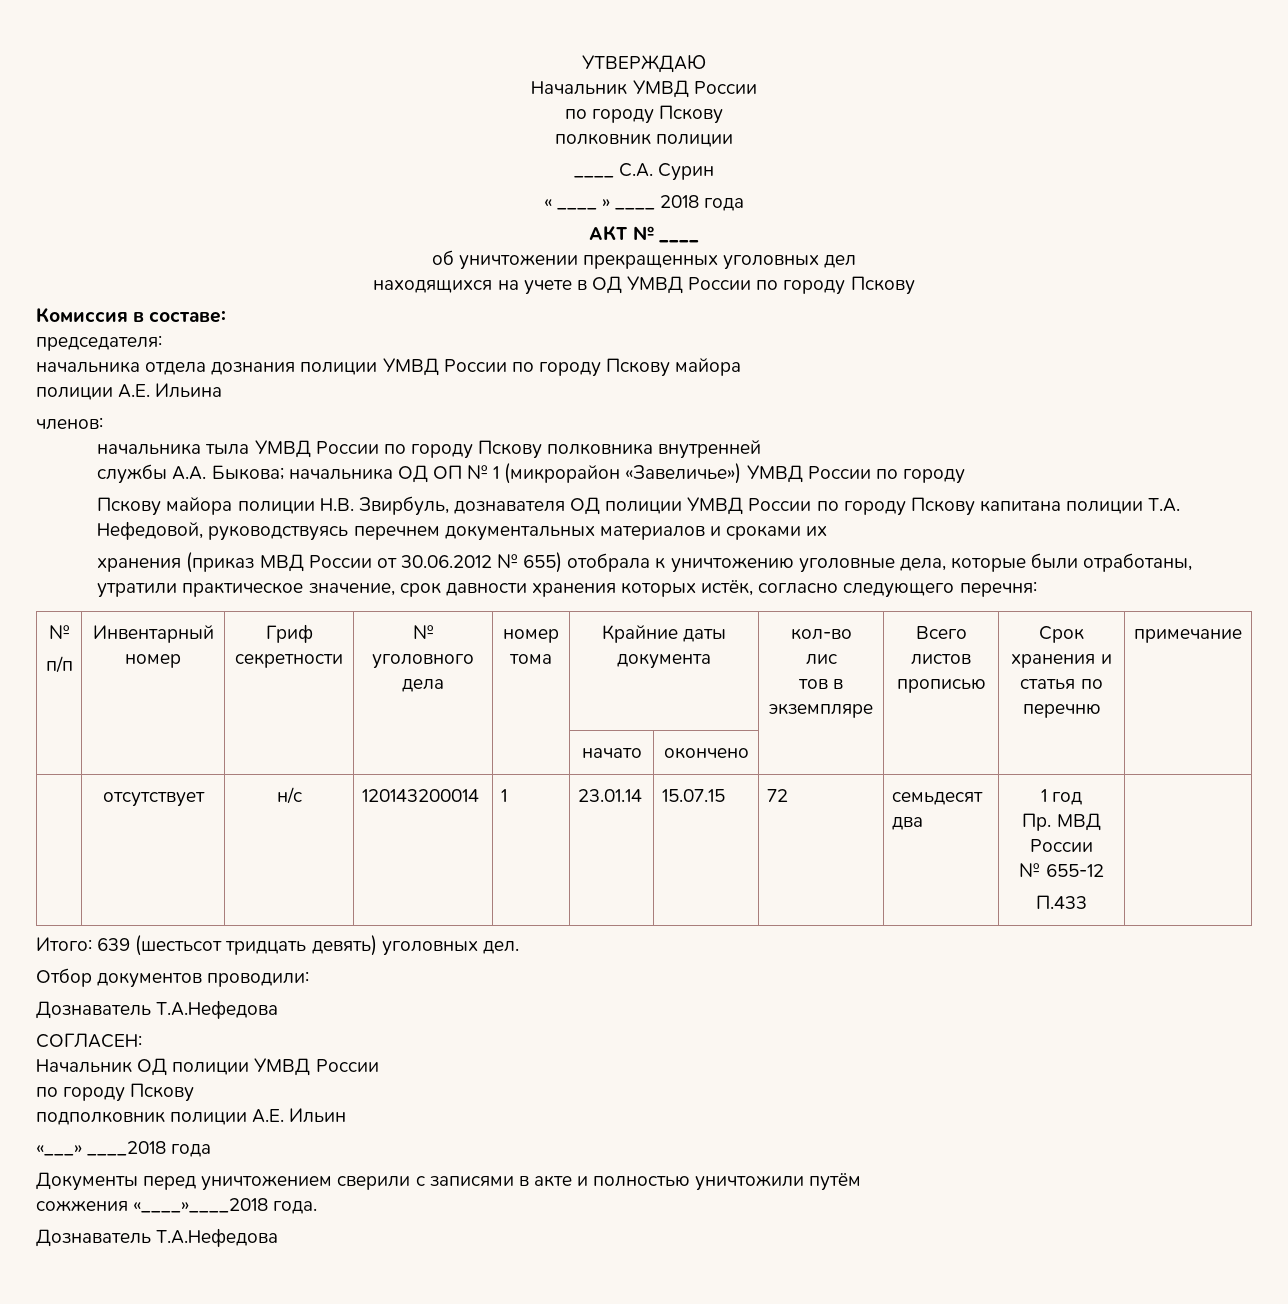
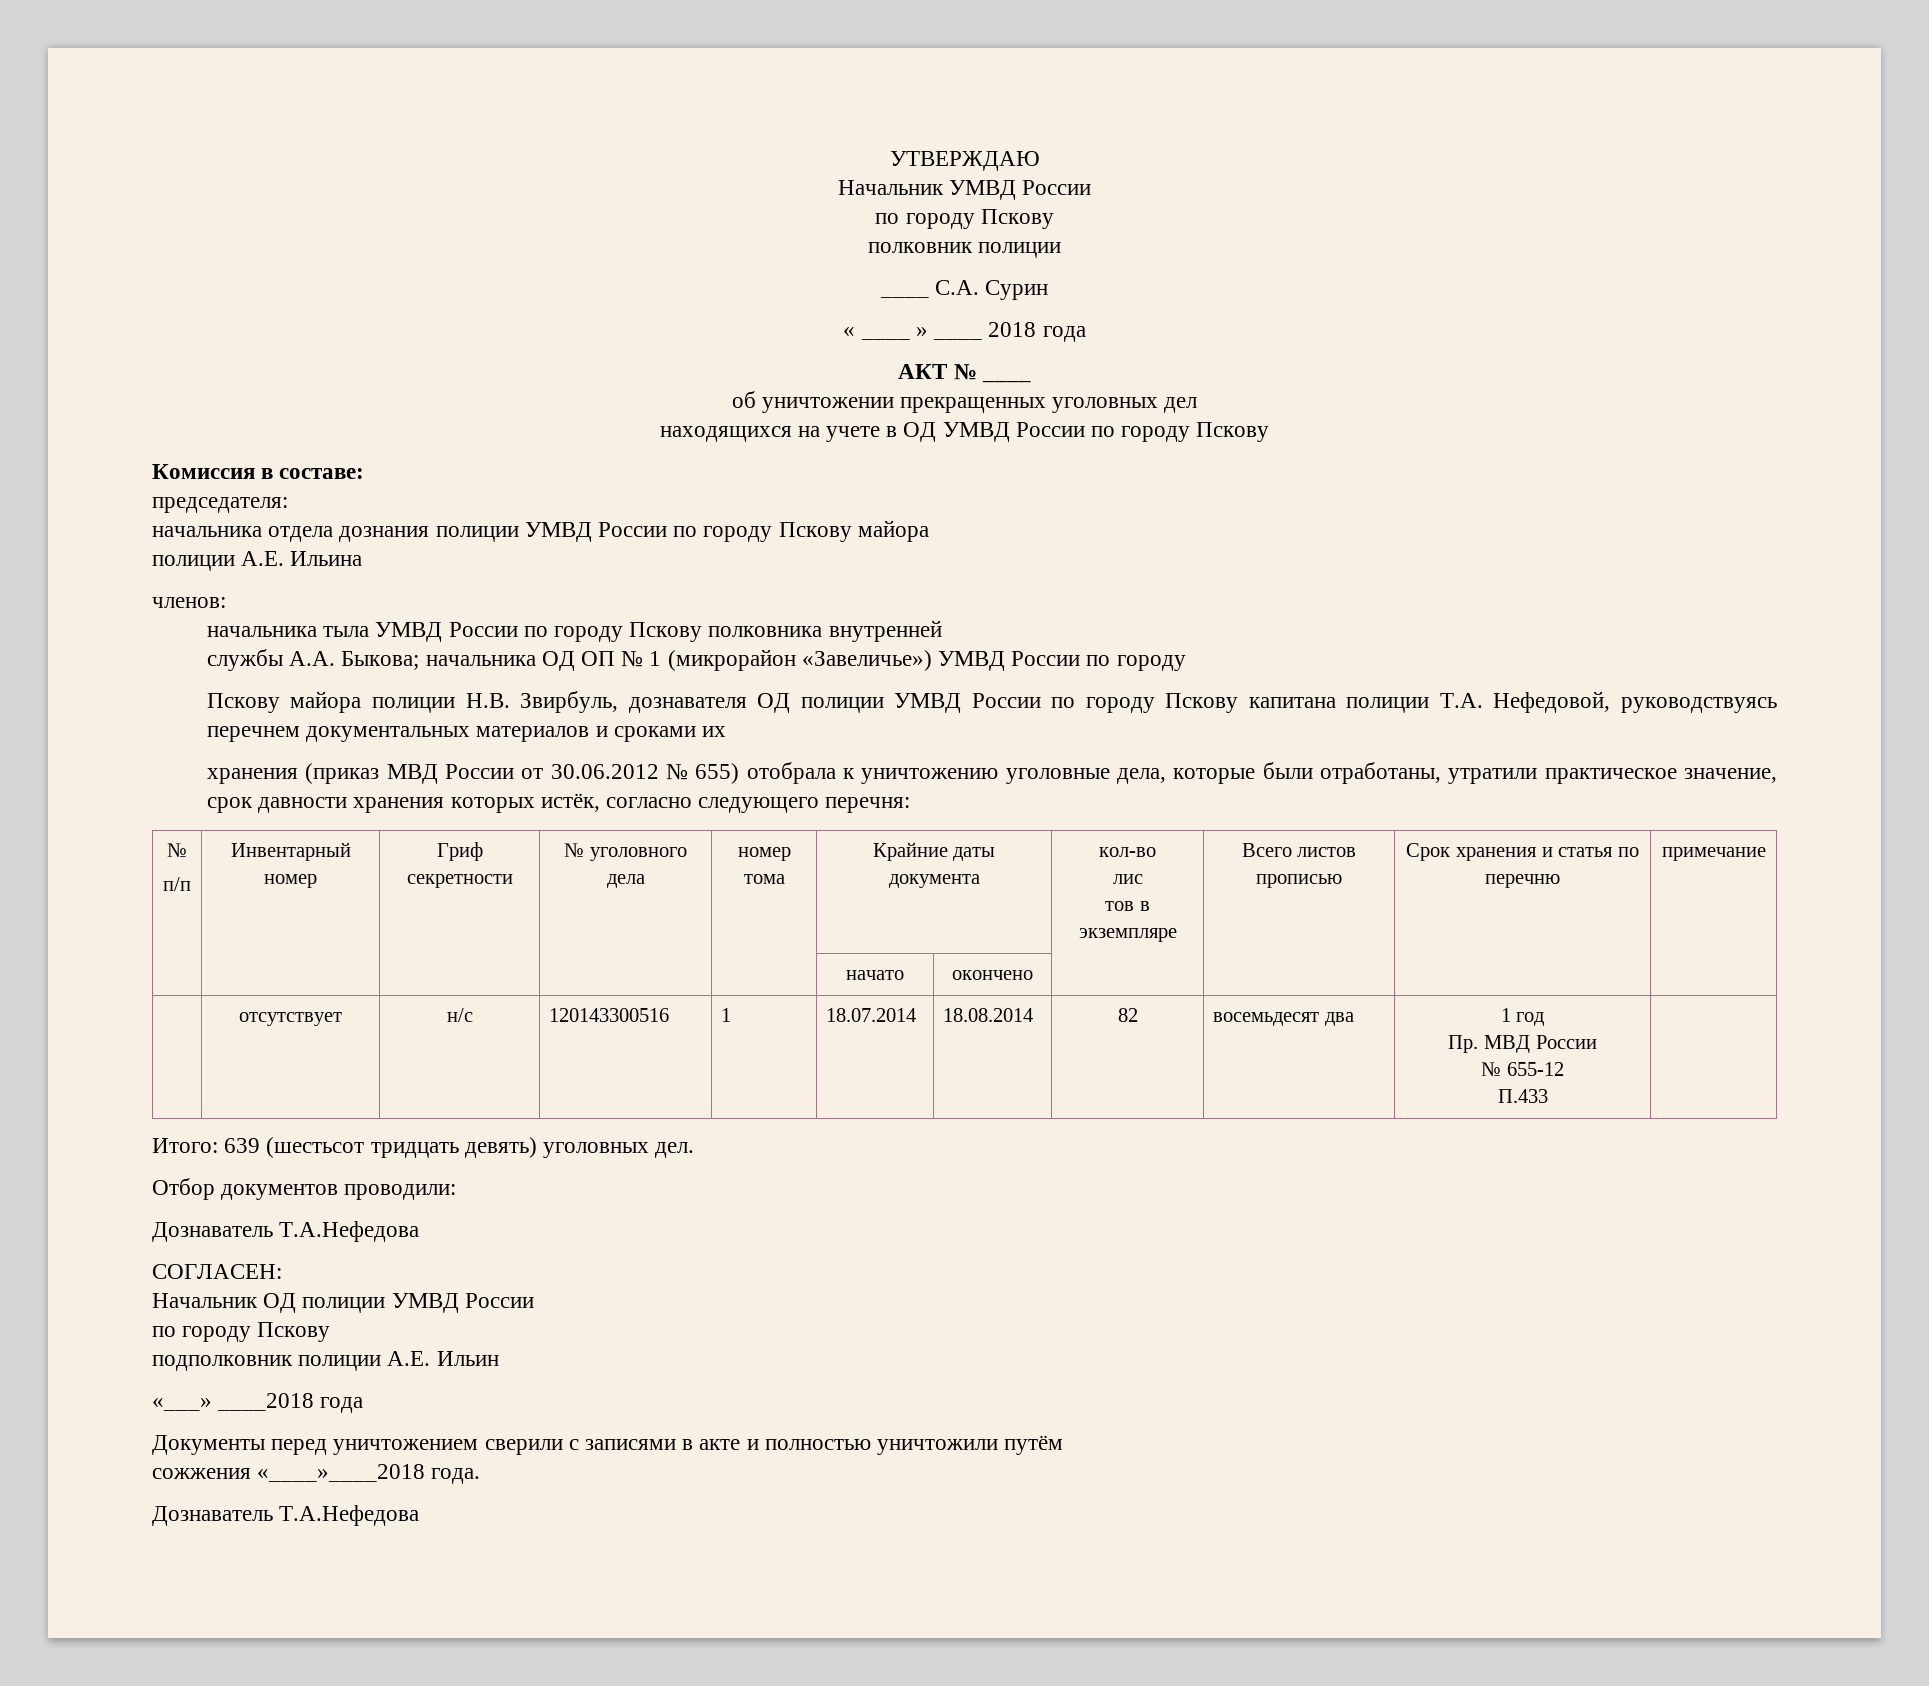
- | отсутствует | н/с | 120143200014 | 1 | 23.01.14 | 15.07.15 | 72 | семьдесят два | 1 год
+ | отсутствует | н/с | 120143300516 | 1 | 18.07.2014 | 18.08.2014 | 82 | восемьдесят два | 1 год

